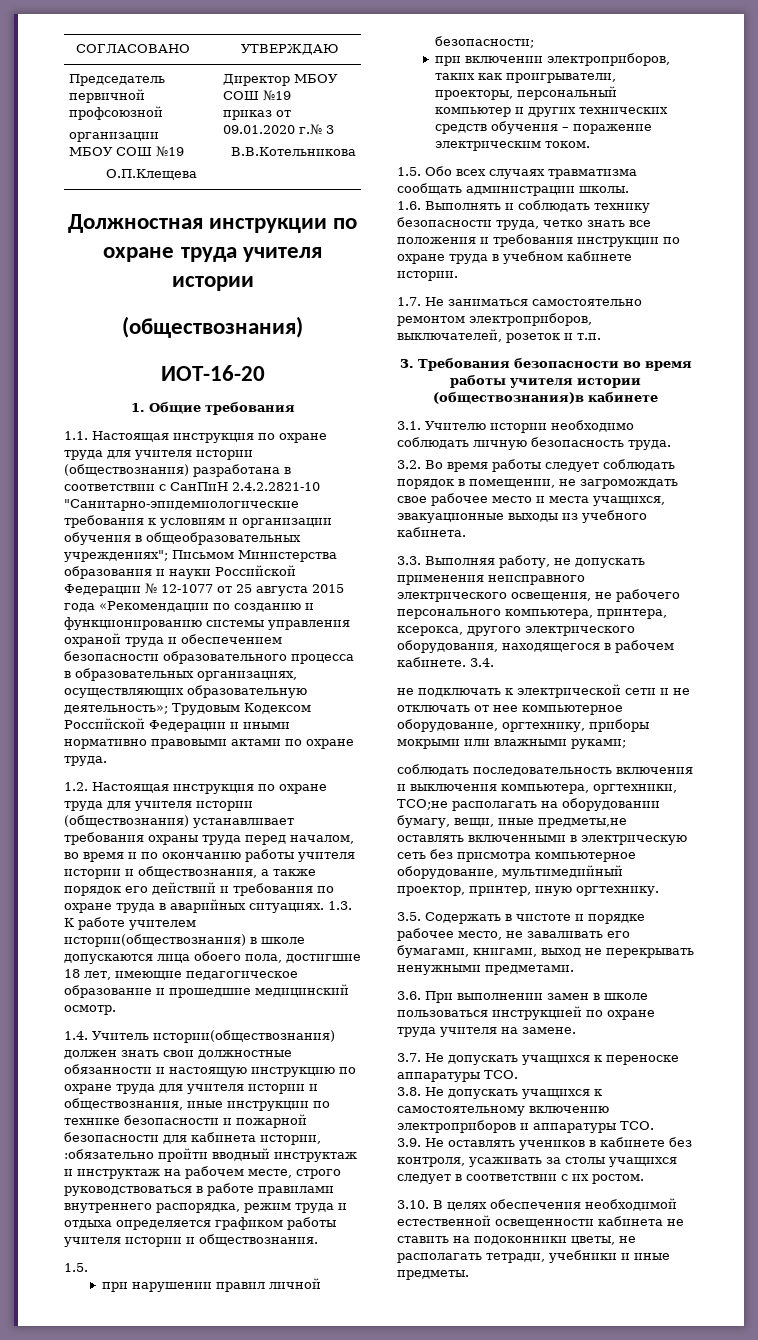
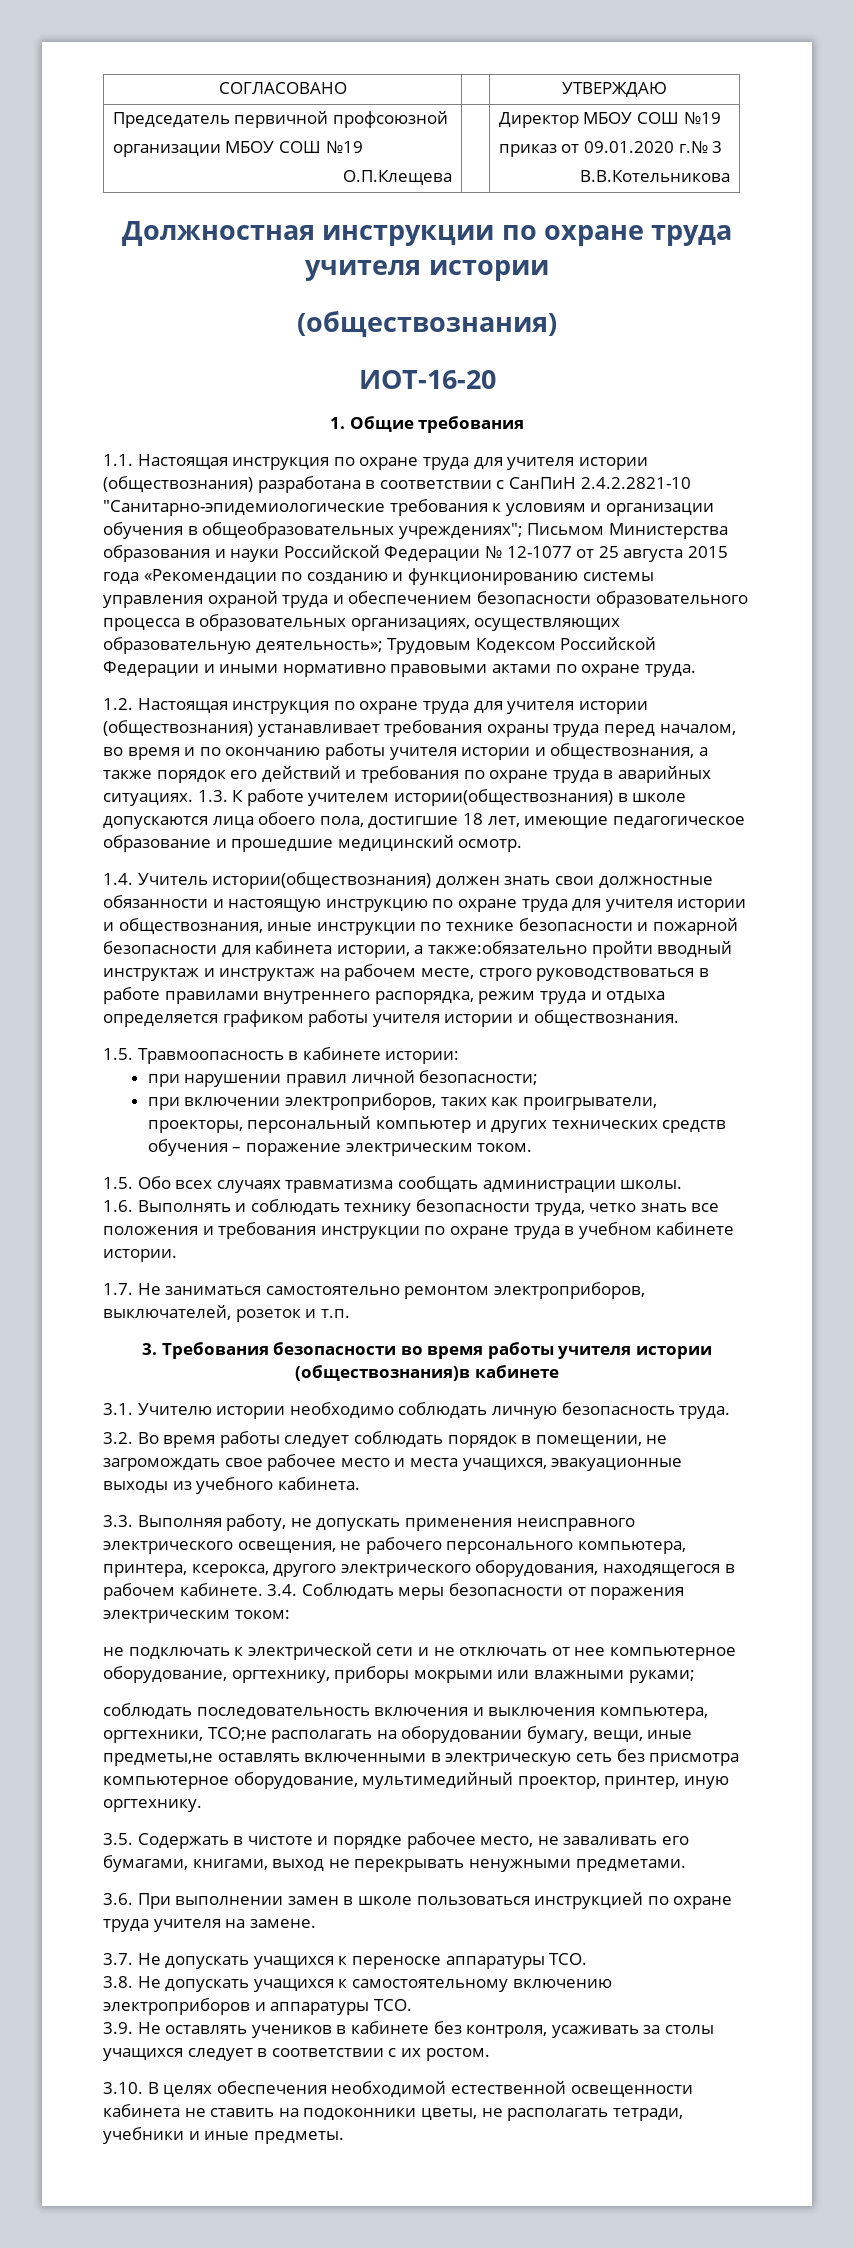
- 1.4. Учитель истории(обществознания) должен знать свои должностные обязанности и настоящую инструкцию по охране труда для учителя истории и обществознания, иные инструкции по технике безопасности и пожарной безопасности для кабинета истории, :обязательно пройти вводный инструктаж и инструктаж на рабочем месте, строго руководствоваться в работе правилами внутреннего распорядка, режим труда и отдыха определяется графиком работы учителя истории и обществознания.
- 1.5.
+ 1.4. Учитель истории(обществознания) должен знать свои должностные обязанности и настоящую инструкцию по охране труда для учителя истории и обществознания, иные инструкции по технике безопасности и пожарной безопасности для кабинета истории, а также:обязательно пройти вводный инструктаж и инструктаж на рабочем месте, строго руководствоваться в работе правилами внутреннего распорядка, режим труда и отдыха определяется графиком работы учителя истории и обществознания.
+ 1.5. Травмоопасность в кабинете истории:
- 3.4.
+ 3.4. Соблюдать меры безопасности от поражения электрическим током:

